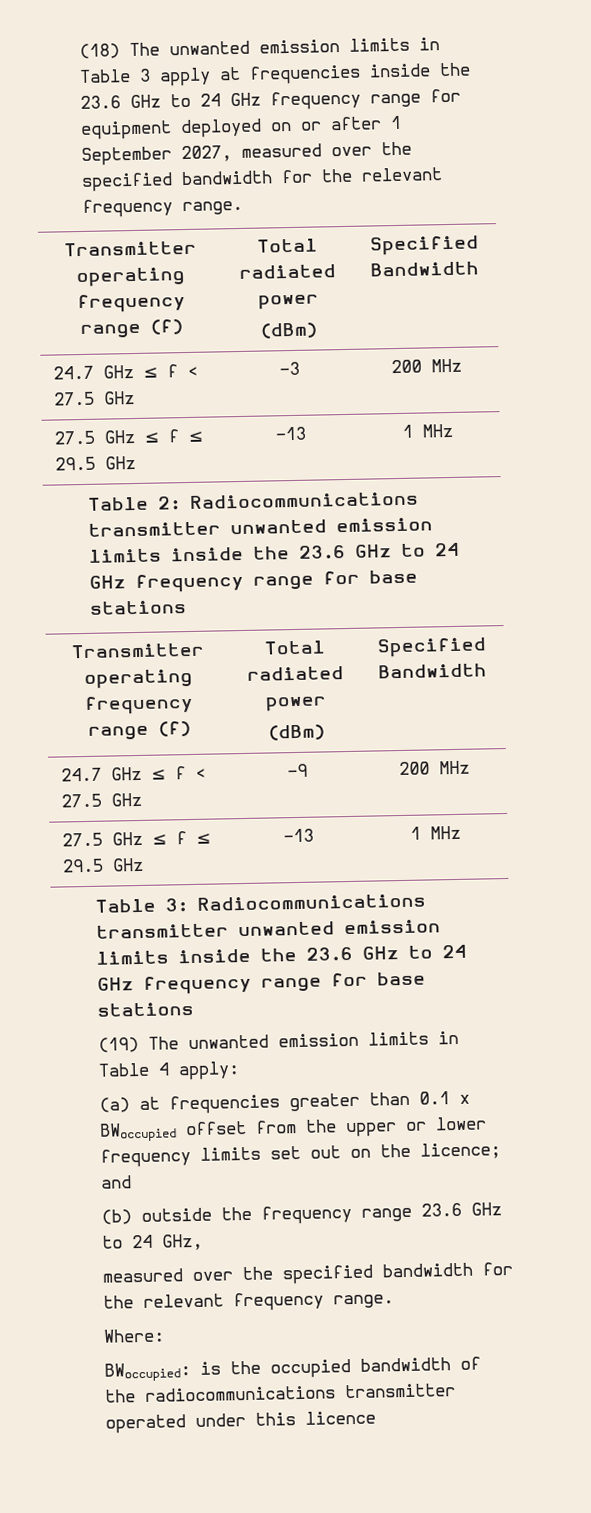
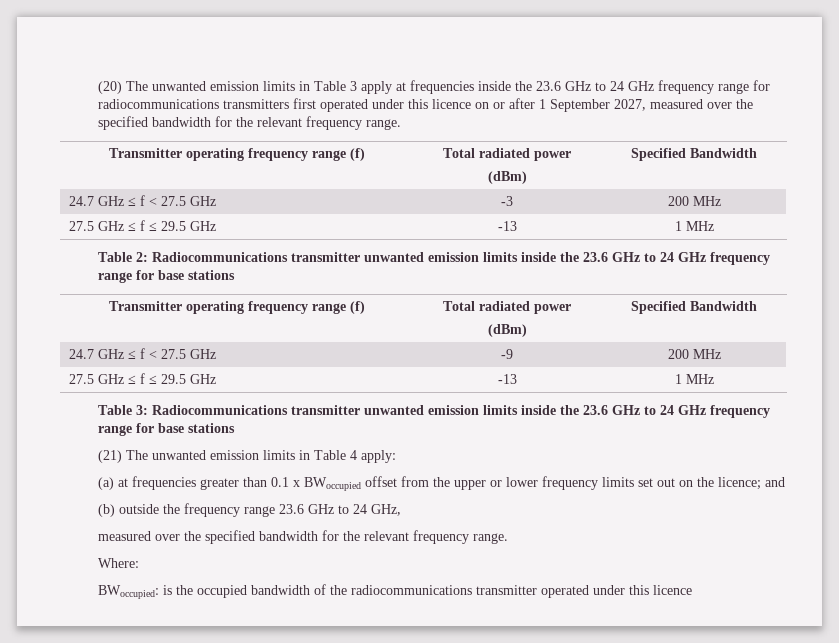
- (18) The unwanted emission limits in Table 3 apply at frequencies inside the 23.6 GHz to 24 GHz frequency range for equipment deployed on or after 1 September 2027, measured over the specified bandwidth for the relevant frequency range.
+ (20) The unwanted emission limits in Table 3 apply at frequencies inside the 23.6 GHz to 24 GHz frequency range for radiocommunications transmitters first operated under this licence on or after 1 September 2027, measured over the specified bandwidth for the relevant frequency range.
- (19) The unwanted emission limits in Table 4 apply:
+ (21) The unwanted emission limits in Table 4 apply:

